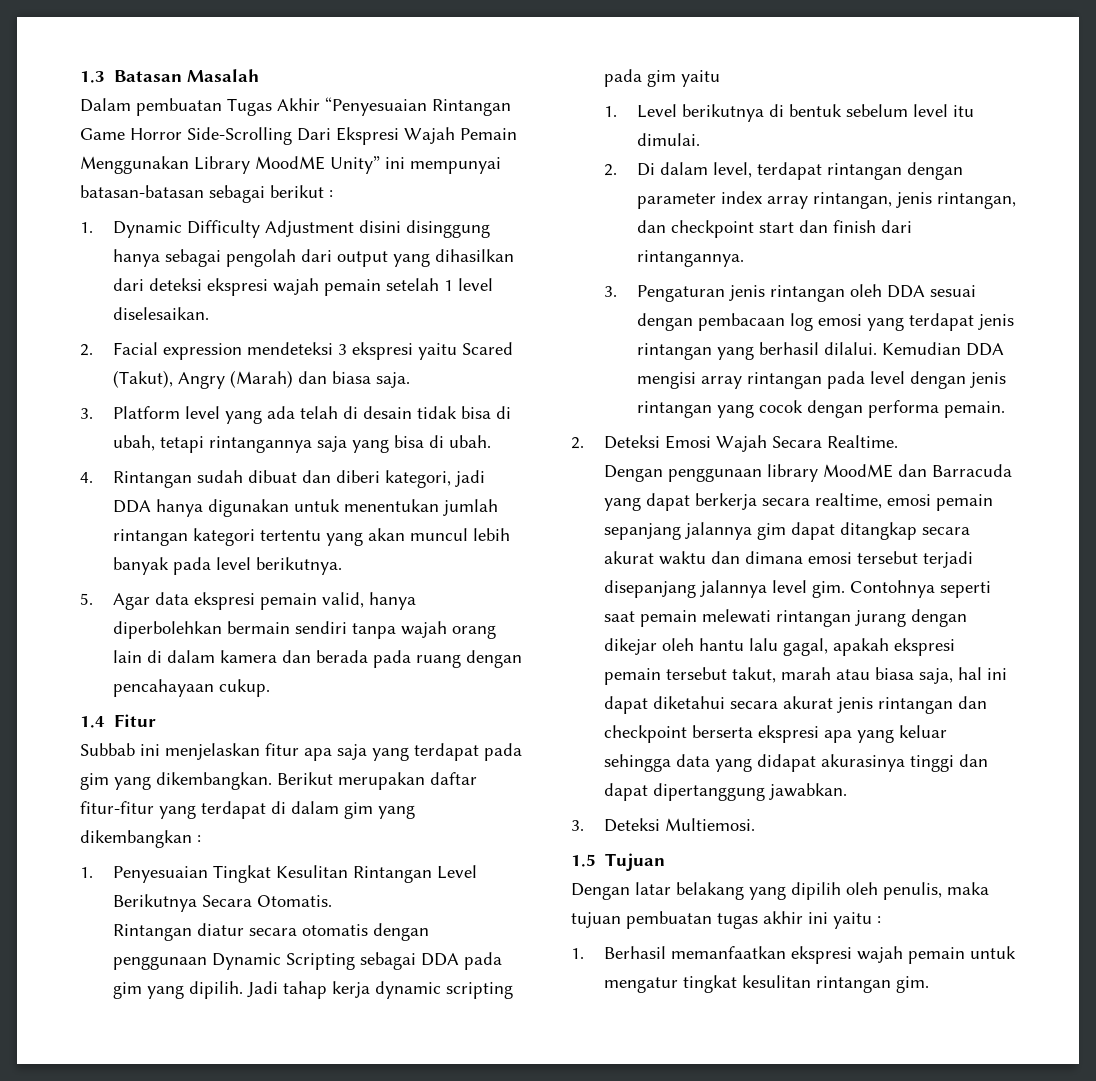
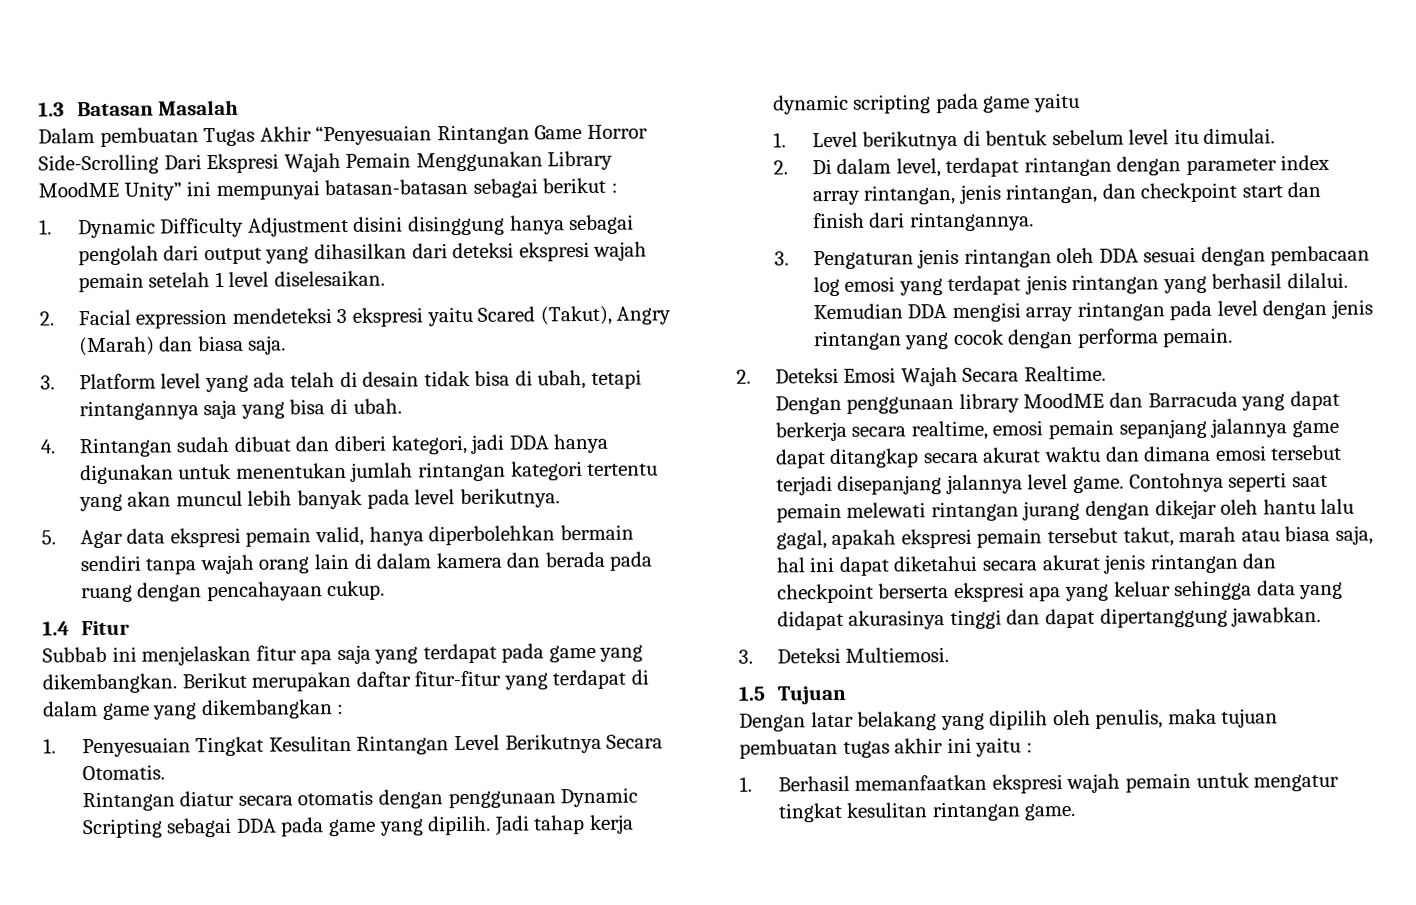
- Subbab ini menjelaskan fitur apa saja yang terdapat pada gim yang dikembangkan.
+ Subbab ini menjelaskan fitur apa saja yang terdapat pada game yang dikembangkan.
- Berikut merupakan daftar fitur-fitur yang terdapat di dalam gim yang dikembangkan :
+ Berikut merupakan daftar fitur-fitur yang terdapat di dalam game yang dikembangkan :
- Rintangan diatur secara otomatis dengan penggunaan Dynamic Scripting sebagai DDA pada gim yang dipilih.
+ Rintangan diatur secara otomatis dengan penggunaan Dynamic Scripting sebagai DDA pada game yang dipilih.
- Jadi tahap kerja dynamic scripting pada gim yaitu
+ Jadi tahap kerja dynamic scripting pada game yaitu
- Dengan penggunaan library MoodME dan Barracuda yang dapat berkerja secara realtime, emosi pemain sepanjang jalannya gim dapat ditangkap secara akurat waktu dan dimana emosi tersebut terjadi disepanjang jalannya level gim.
+ Dengan penggunaan library MoodME dan Barracuda yang dapat berkerja secara realtime, emosi pemain sepanjang jalannya game dapat ditangkap secara akurat waktu dan dimana emosi tersebut terjadi disepanjang jalannya level game.
- 1. Berhasil memanfaatkan ekspresi wajah pemain untuk mengatur tingkat kesulitan rintangan gim.
+ 1. Berhasil memanfaatkan ekspresi wajah pemain untuk mengatur tingkat kesulitan rintangan game.

